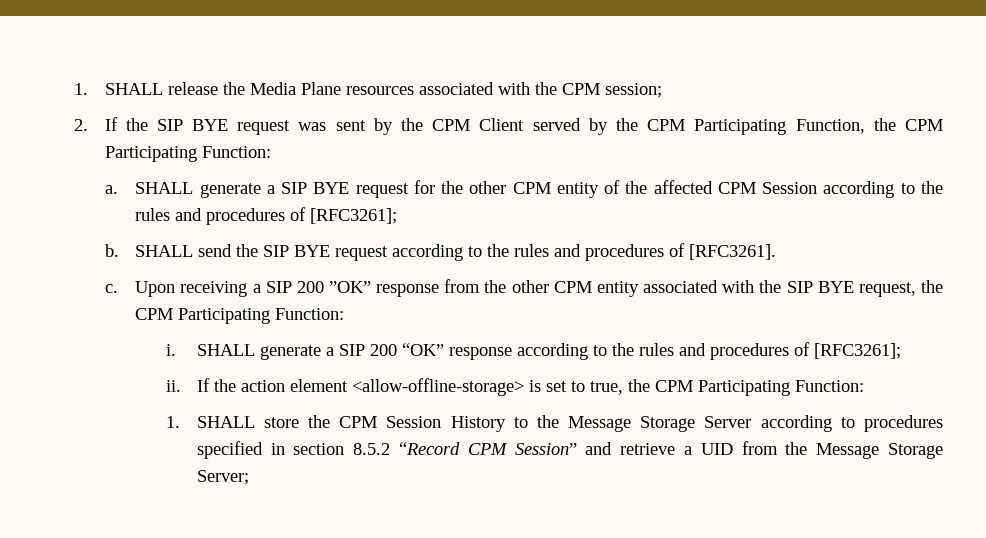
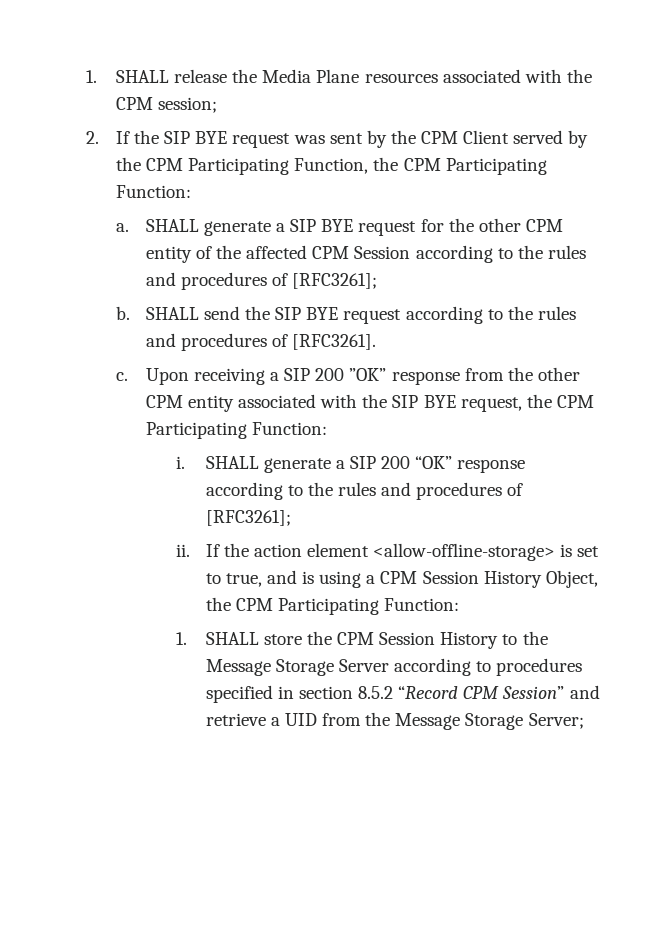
- If the action element <allow-offline-storage> is set to true, the CPM Participating Function:
+ If the action element <allow-offline-storage> is set to true, and is using a CPM Session History Object, the CPM Participating Function:

